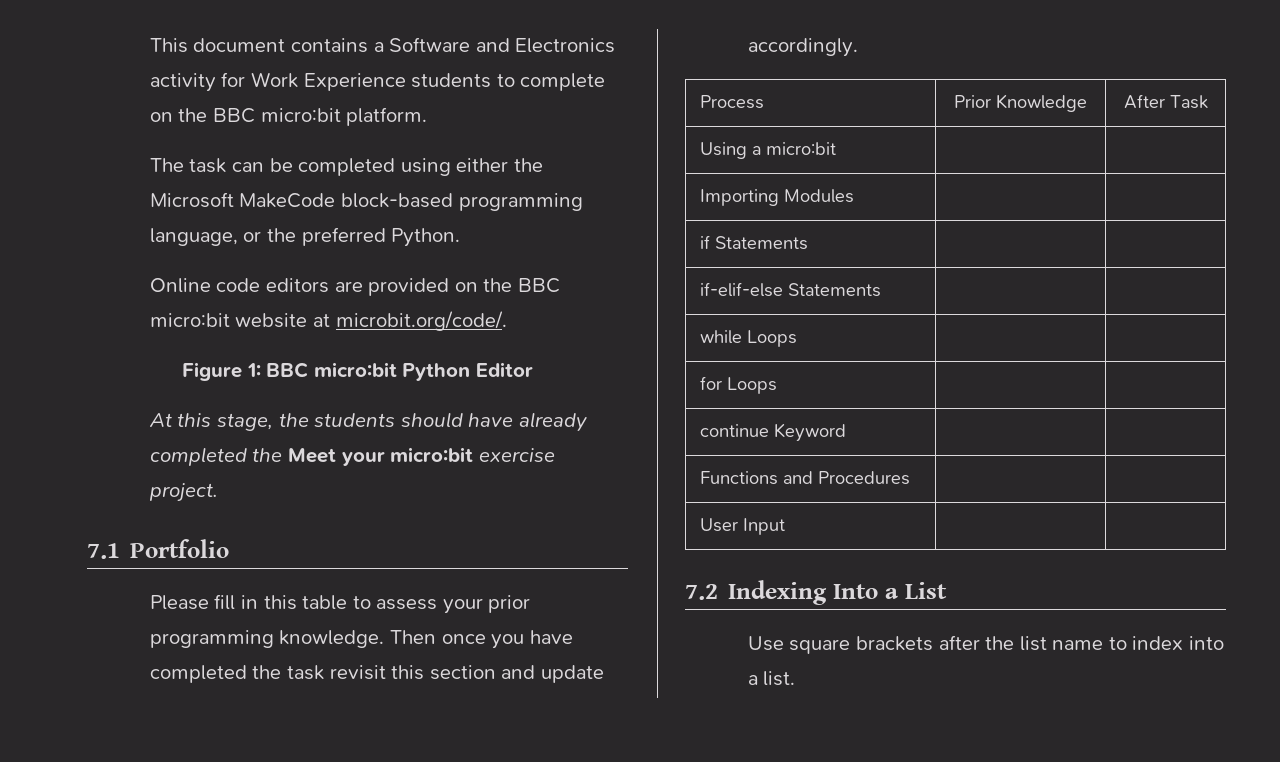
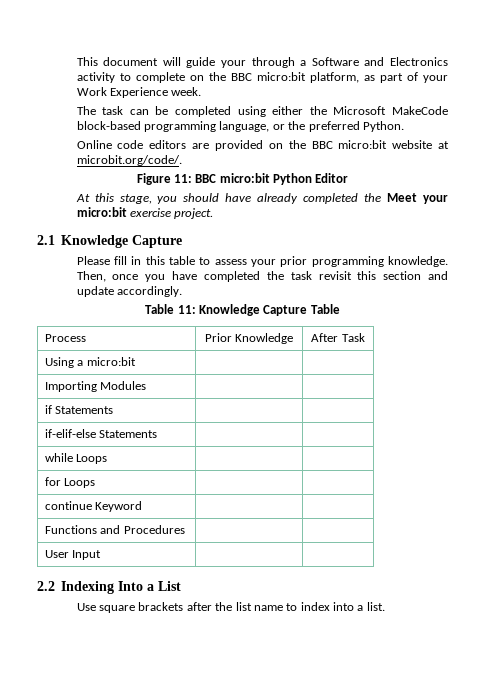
- This document contains a Software and Electronics activity for Work Experience students to complete on the BBC micro:bit platform.
+ This document will guide your through a Software and Electronics activity to complete on the BBC micro:bit platform, as part of your Work Experience week.
- Figure 1: BBC micro:bit Python Editor
+ Figure 11: BBC micro:bit Python Editor
- At this stage, the students should have already completed the Meet your micro:bit exercise project.
+ At this stage, you should have already completed the Meet your micro:bit exercise project.
- 7.1 Portfolio
+ 2.1 Knowledge Capture
- Then once you have completed the task revisit this section and update accordingly.
+ Then, once you have completed the task revisit this section and update accordingly.
+ Table 11: Knowledge Capture Table
- 7.2 Indexing Into a List
+ 2.2 Indexing Into a List

